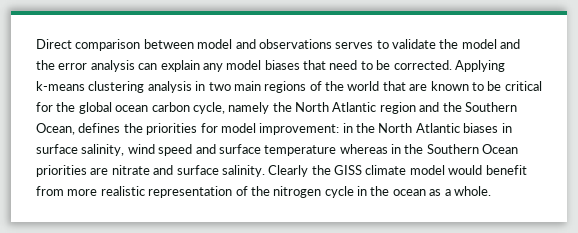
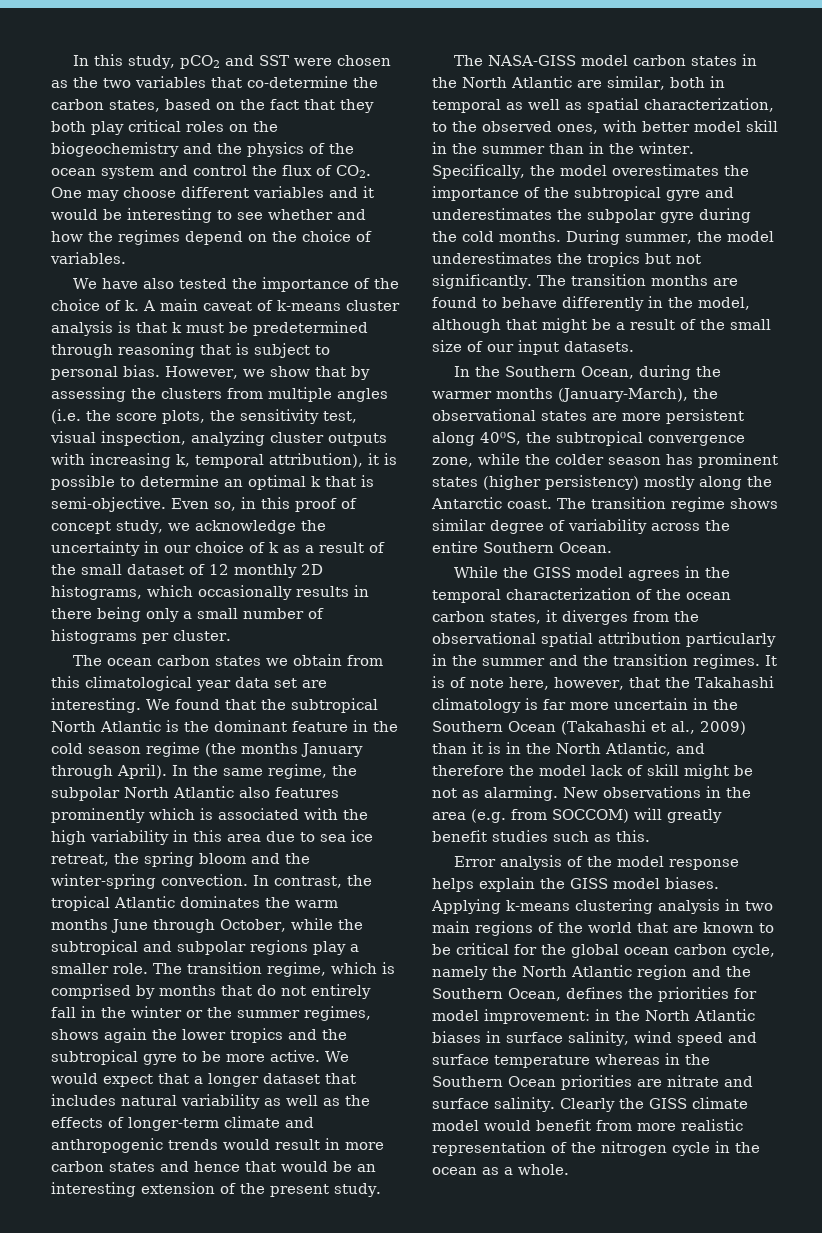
- Direct comparison between model and observations serves to validate the model and the error analysis can explain any model biases that need to be corrected.
+ In this study, pCO2 and SST were chosen as the two variables that co-determine the carbon states, based on the fact that they both play critical roles on the biogeochemistry and the physics of the ocean system and control the flux of CO2. One may choose different variables and it would be interesting to see whether and how the regimes depend on the choice of variables.
+ We have also tested the importance of the choice of k. A main caveat of k-means cluster analysis is that k must be predetermined through reasoning that is subject to personal bias. However, we show that by assessing the clusters from multiple angles (i.e. the score plots, the sensitivity test, visual inspection, analyzing cluster outputs with increasing k, temporal attribution), it is possible to determine an optimal k that is semi-objective. Even so, in this proof of concept study, we acknowledge the uncertainty in our choice of k as a result of the small dataset of 12 monthly 2D histograms, which occasionally results in there being only a small number of histograms per cluster.
+ The ocean carbon states we obtain from this climatological year data set are interesting. We found that the subtropical North Atlantic is the dominant feature in the cold season regime (the months January through April). In the same regime, the subpolar North Atlantic also features prominently which is associated with the high variability in this area due to sea ice retreat, the spring bloom and the winter-spring convection. In contrast, the tropical Atlantic dominates the warm months June through October, while the subtropical and subpolar regions play a smaller role. The transition regime, which is comprised by months that do not entirely fall in the winter or the summer regimes, shows again the lower tropics and the subtropical gyre to be more active. We would expect that a longer dataset that includes natural variability as well as the effects of longer-term climate and anthropogenic trends would result in more carbon states and hence that would be an interesting extension of the present study.
+ The NASA-GISS model carbon states in the North Atlantic are similar, both in temporal as well as spatial characterization, to the observed ones, with better model skill in the summer than in the winter. Specifically, the model overestimates the importance of the subtropical gyre and underestimates the subpolar gyre during the cold months. During summer, the model underestimates the tropics but not significantly. The transition months are found to behave differently in the model, although that might be a result of the small size of our input datasets.
+ In the Southern Ocean, during the warmer months (January-March), the observational states are more persistent along 40⁰S, the subtropical convergence zone, while the colder season has prominent states (higher persistency) mostly along the Antarctic coast. The transition regime shows similar degree of variability across the entire Southern Ocean.
+ While the GISS model agrees in the temporal characterization of the ocean carbon states, it diverges from the observational spatial attribution particularly in the summer and the transition regimes. It is of note here, however, that the Takahashi climatology is far more uncertain in the Southern Ocean (Takahashi et al., 2009) than it is in the North Atlantic, and therefore the model lack of skill might be not as alarming. New observations in the area (e.g. from SOCCOM) will greatly benefit studies such as this.
+ Error analysis of the model response helps explain the GISS model biases.

